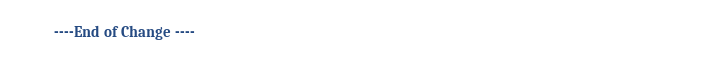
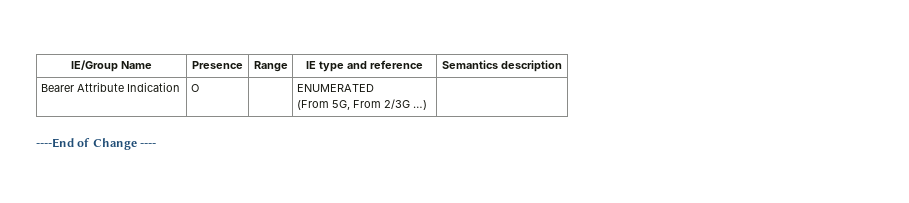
+ IE/Group Name | Presence | Range | IE type and reference | Semantics description
+ Bearer Attribute Indication | O | | ENUMERATED
+ (From 5G, From 2/3G …) |

